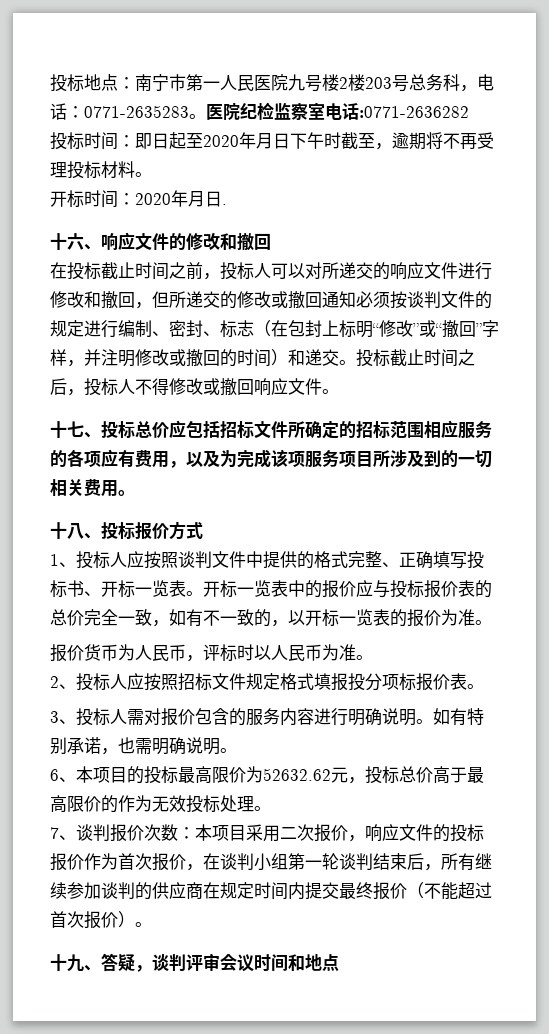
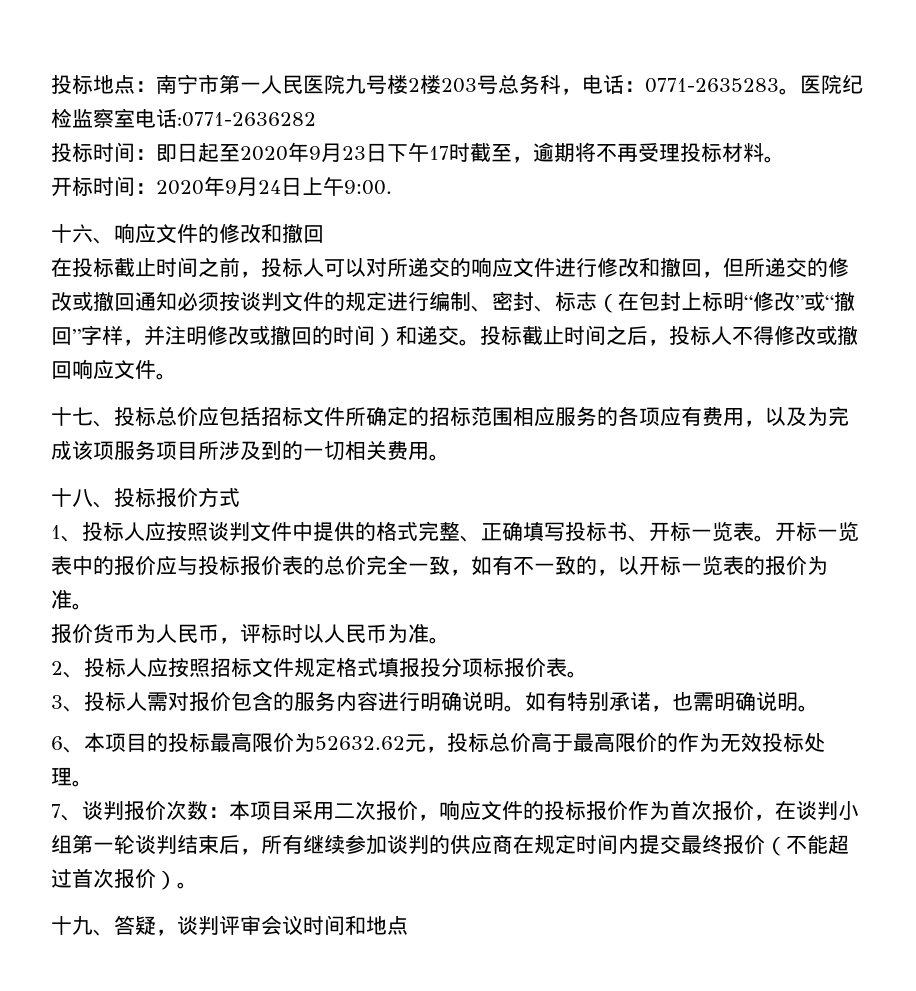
- 投标时间：即日起至2020年月日下午时截至，逾期将不再受理投标材料。
+ 投标时间：即日起至2020年9月23日下午17时截至，逾期将不再受理投标材料。
- 开标时间：2020年月日.
+ 开标时间：2020年9月24日上午9:00.

